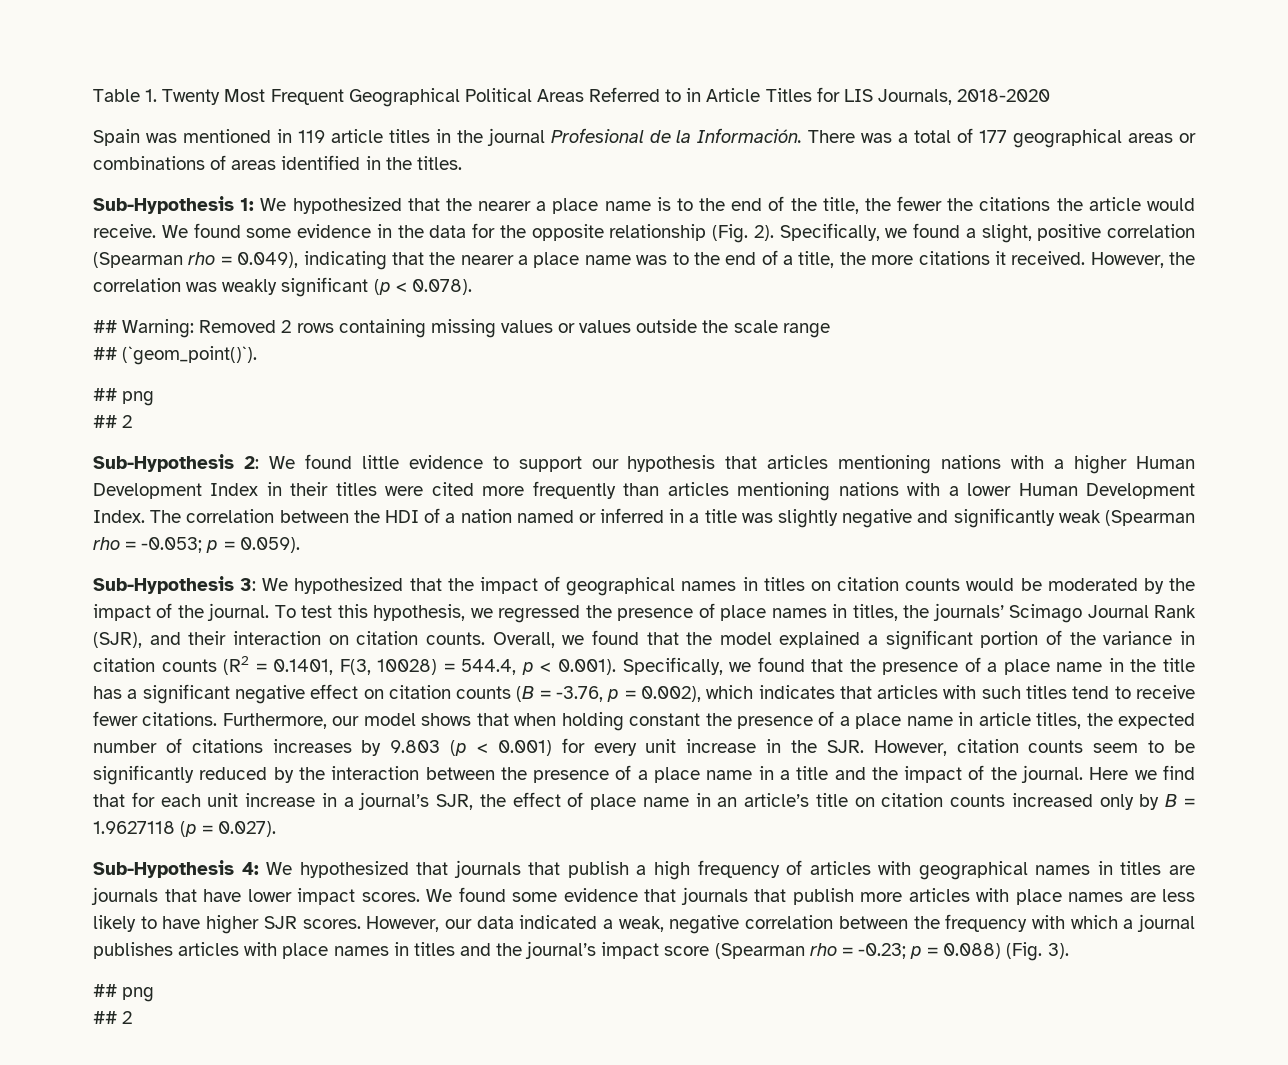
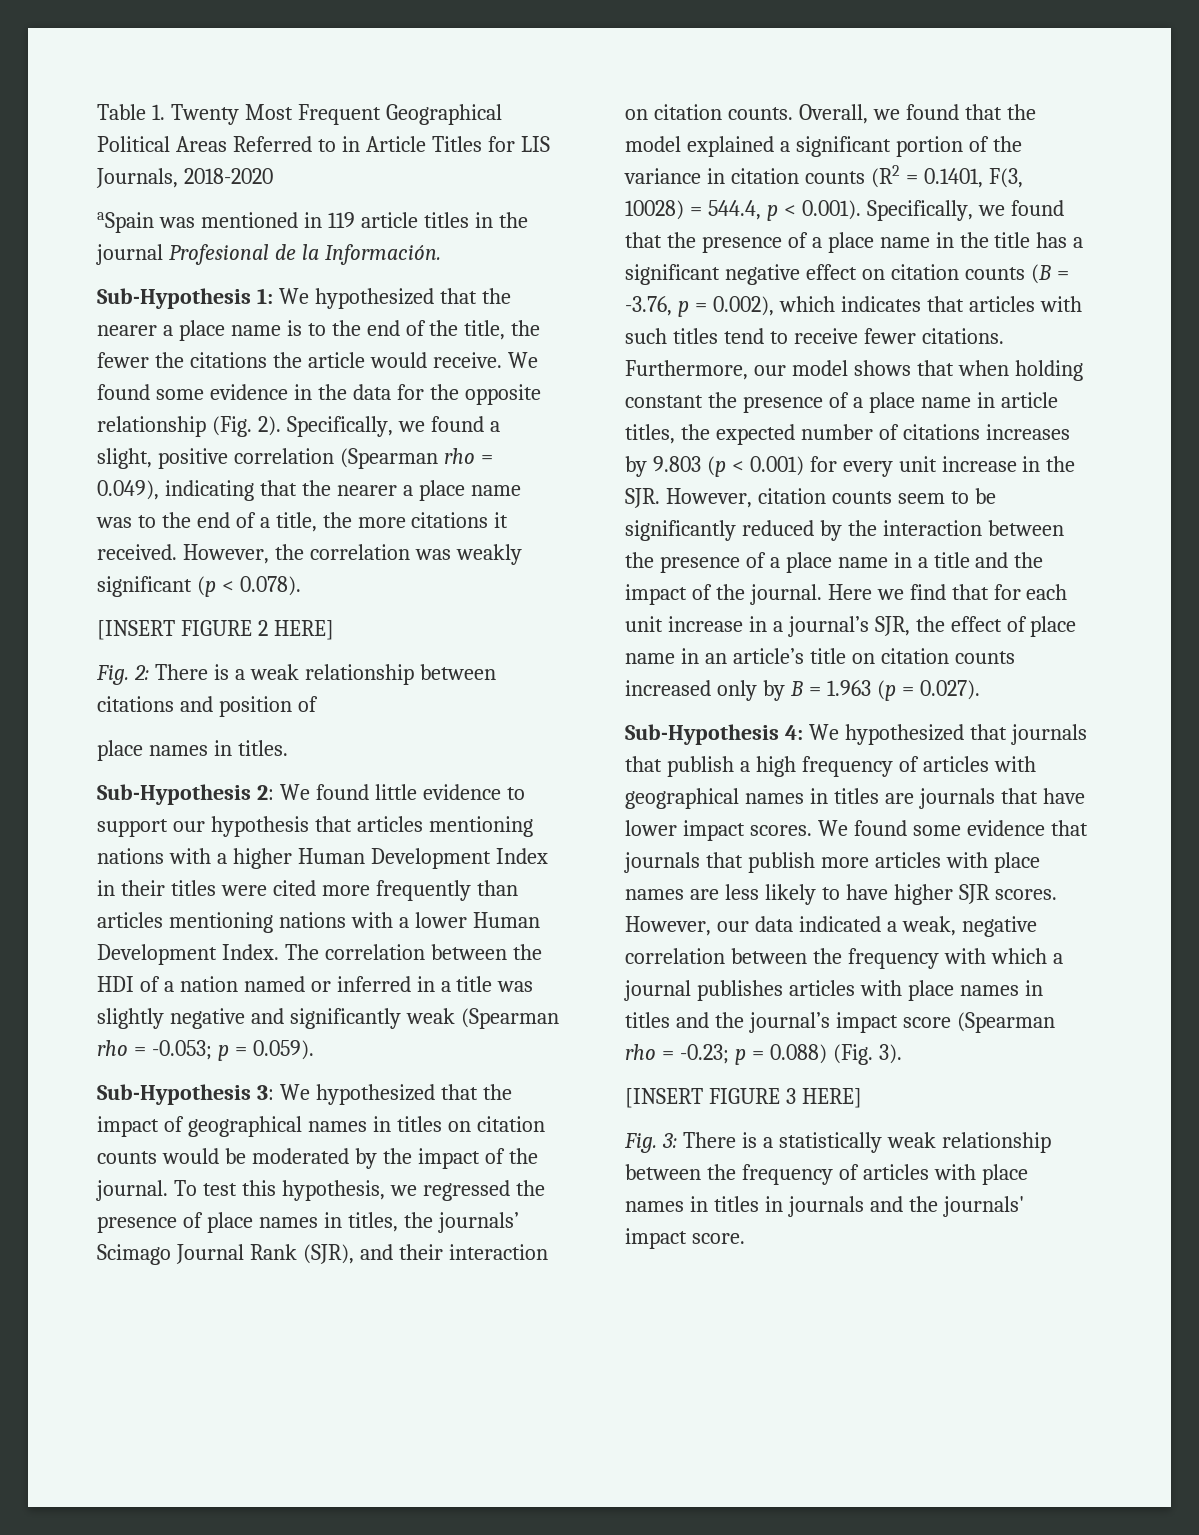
- Spain was mentioned in 119 article titles in the journal Profesional de la Información. There was a total of 177 geographical areas or combinations of areas identified in the titles.
+ aSpain was mentioned in 119 article titles in the journal Profesional de la Información.
- ## Warning: Removed 2 rows containing missing values or values outside the scale range
- ## (`geom_point()`).
- ## png
- ## 2
+ [INSERT FIGURE 2 HERE]
+ Fig. 2: There is a weak relationship between citations and position of
+ place names in titles.
- Here we find that for each unit increase in a journal’s SJR, the effect of place name in an article’s title on citation counts increased only by B = 1.9627118 (p = 0.027).
+ Here we find that for each unit increase in a journal’s SJR, the effect of place name in an article’s title on citation counts increased only by B = 1.963 (p = 0.027).
  However, our data indicated a weak, negative correlation between the frequency with which a journal publishes articles with place names in titles and the journal’s impact score (Spearman rho = -0.23; p = 0.088) (Fig. 3).
- ## png
- ## 2
+ [INSERT FIGURE 3 HERE]
+ Fig. 3: There is a statistically weak relationship between the frequency of articles with place names in titles in journals and the journals' impact score.

